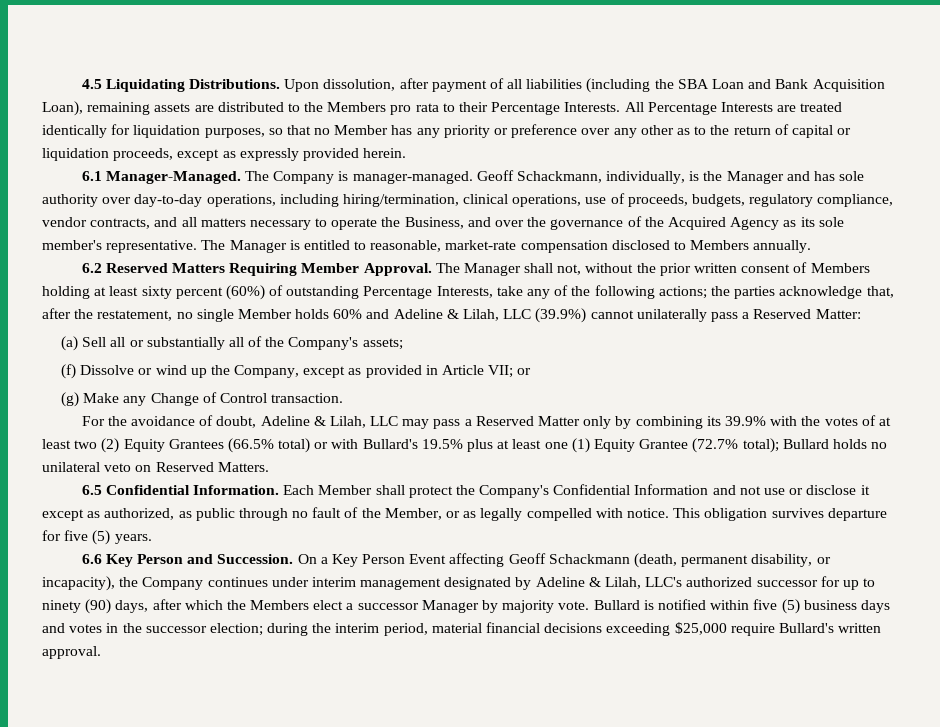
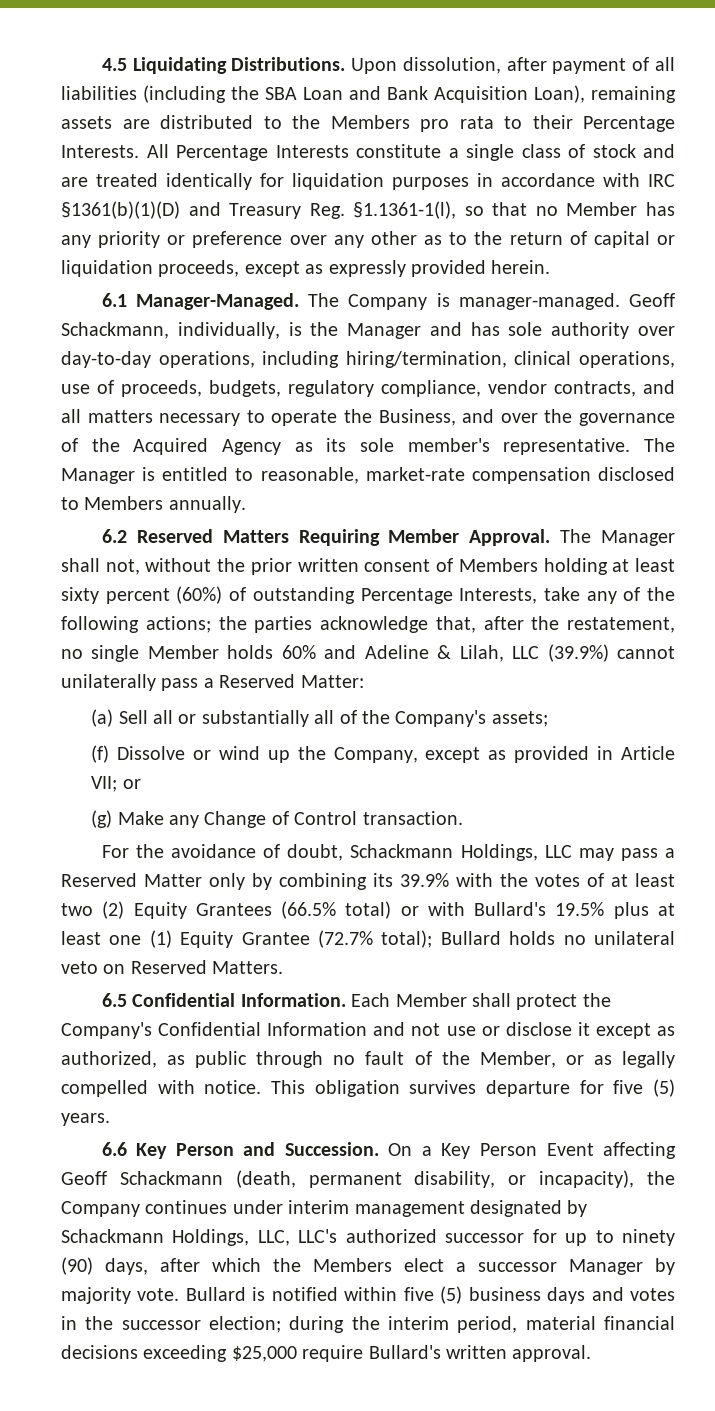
- All Percentage Interests are treated identically for liquidation purposes, so that no Member has any priority or preference over any other as to the return of capital or liquidation proceeds, except as expressly provided herein.
+ All Percentage Interests constitute a single class of stock and are treated identically for liquidation purposes in accordance with IRC §1361(b)(1)(D) and Treasury Reg. §1.1361-1(l), so that no Member has any priority or preference over any other as to the return of capital or liquidation proceeds, except as expressly provided herein.
- For the avoidance of doubt, Adeline & Lilah, LLC may pass a Reserved Matter only by combining its 39.9% with the votes of at least two (2) Equity Grantees (66.5% total) or with Bullard's 19.5% plus at least one (1) Equity Grantee (72.7% total); Bullard holds no unilateral veto on Reserved Matters.
+ For the avoidance of doubt, Schackmann Holdings, LLC may pass a Reserved Matter only by combining its 39.9% with the votes of at least two (2) Equity Grantees (66.5% total) or with Bullard's 19.5% plus at least one (1) Equity Grantee (72.7% total); Bullard holds no unilateral veto on Reserved Matters.
- On a Key Person Event affecting Geoff Schackmann (death, permanent disability, or incapacity), the Company continues under interim management designated by Adeline & Lilah, LLC's authorized successor for up to ninety (90) days, after which the Members elect a successor Manager by majority vote.
+ On a Key Person Event affecting Geoff Schackmann (death, permanent disability, or incapacity), the Company continues under interim management designated by Schackmann Holdings, LLC, LLC's authorized successor for up to ninety (90) days, after which the Members elect a successor Manager by majority vote.

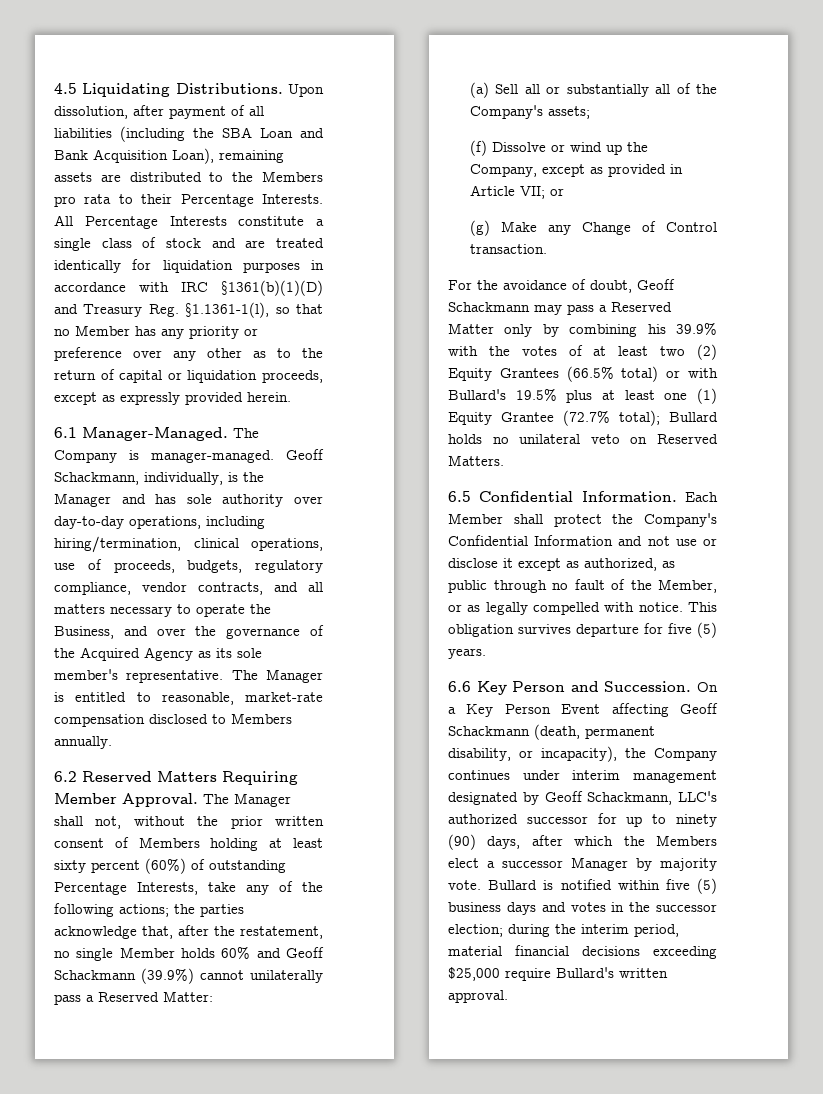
- The Manager shall not, without the prior written consent of Members holding at least sixty percent (60%) of outstanding Percentage Interests, take any of the following actions; the parties acknowledge that, after the restatement, no single Member holds 60% and Adeline & Lilah, LLC (39.9%) cannot unilaterally pass a Reserved Matter:
+ The Manager shall not, without the prior written consent of Members holding at least sixty percent (60%) of outstanding Percentage Interests, take any of the following actions; the parties acknowledge that, after the restatement, no single Member holds 60% and Geoff Schackmann (39.9%) cannot unilaterally pass a Reserved Matter:
- For the avoidance of doubt, Schackmann Holdings, LLC may pass a Reserved Matter only by combining its 39.9% with the votes of at least two (2) Equity Grantees (66.5% total) or with Bullard's 19.5% plus at least one (1) Equity Grantee (72.7% total); Bullard holds no unilateral veto on Reserved Matters.
+ For the avoidance of doubt, Geoff Schackmann may pass a Reserved Matter only by combining his 39.9% with the votes of at least two (2) Equity Grantees (66.5% total) or with Bullard's 19.5% plus at least one (1) Equity Grantee (72.7% total); Bullard holds no unilateral veto on Reserved Matters.
- On a Key Person Event affecting Geoff Schackmann (death, permanent disability, or incapacity), the Company continues under interim management designated by Schackmann Holdings, LLC, LLC's authorized successor for up to ninety (90) days, after which the Members elect a successor Manager by majority vote.
+ On a Key Person Event affecting Geoff Schackmann (death, permanent disability, or incapacity), the Company continues under interim management designated by Geoff Schackmann, LLC's authorized successor for up to ninety (90) days, after which the Members elect a successor Manager by majority vote.

